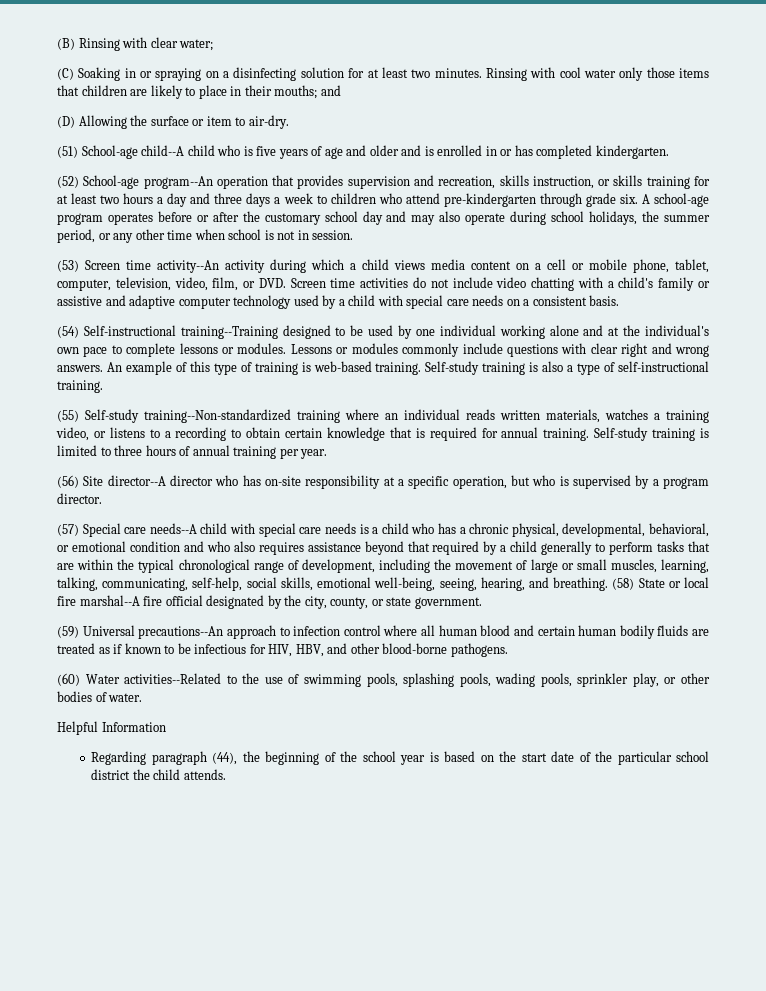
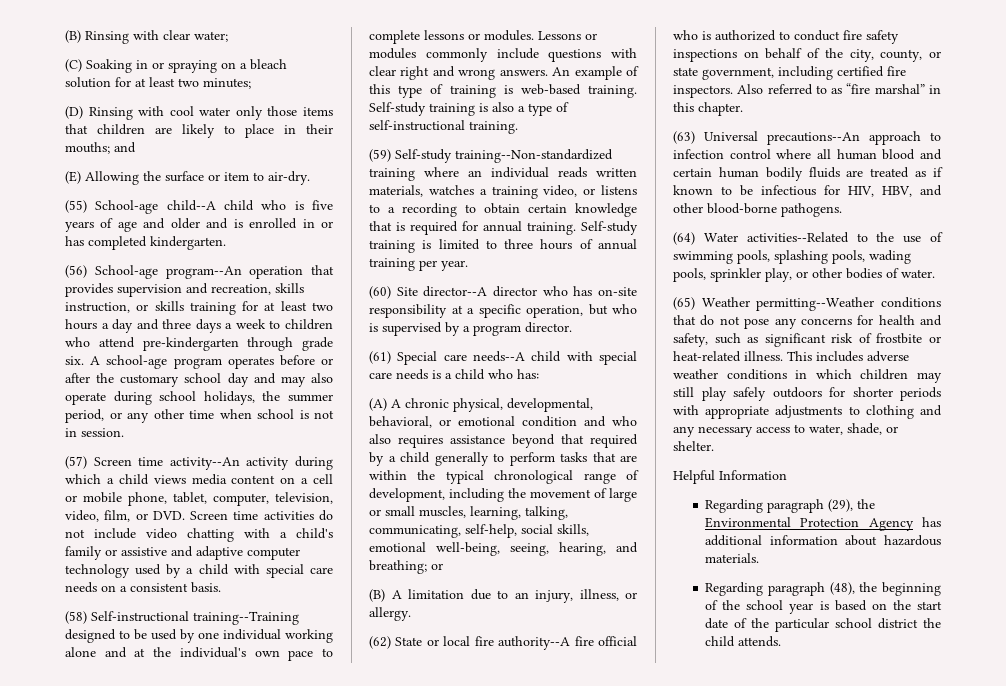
- (C) Soaking in or spraying on a disinfecting solution for at least two minutes. Rinsing with cool water only those items that children are likely to place in their mouths; and
+ (C) Soaking in or spraying on a bleach solution for at least two minutes;
+ (D) Rinsing with cool water only those items that children are likely to place in their mouths; and
- (D) Allowing the surface or item to air-dry.
+ (E) Allowing the surface or item to air-dry.
- (51) School-age child--A child who is five years of age and older and is enrolled in or has completed kindergarten.
+ (55) School-age child--A child who is five years of age and older and is enrolled in or has completed kindergarten.
- (52) School-age program--An operation that provides supervision and recreation, skills instruction, or skills training for at least two hours a day and three days a week to children who attend pre-kindergarten through grade six.
+ (56) School-age program--An operation that provides supervision and recreation, skills instruction, or skills training for at least two hours a day and three days a week to children who attend pre-kindergarten through grade six.
- (53) Screen time activity--An activity during which a child views media content on a cell or mobile phone, tablet, computer, television, video, film, or DVD. Screen time activities do not include video chatting with a child's family or assistive and adaptive computer technology used by a child with special care needs on a consistent basis.
+ (57) Screen time activity--An activity during which a child views media content on a cell or mobile phone, tablet, computer, television, video, film, or DVD. Screen time activities do not include video chatting with a child's family or assistive and adaptive computer technology used by a child with special care needs on a consistent basis.
- (54) Self-instructional training--Training designed to be used by one individual working alone and at the individual's own pace to complete lessons or modules.
+ (58) Self-instructional training--Training designed to be used by one individual working alone and at the individual's own pace to complete lessons or modules.
- (55) Self-study training--Non-standardized training where an individual reads written materials, watches a training video, or listens to a recording to obtain certain knowledge that is required for annual training.
+ (59) Self-study training--Non-standardized training where an individual reads written materials, watches a training video, or listens to a recording to obtain certain knowledge that is required for annual training.
- (56) Site director--A director who has on-site responsibility at a specific operation, but who is supervised by a program director.
+ (60) Site director--A director who has on-site responsibility at a specific operation, but who is supervised by a program director.
- (57) Special care needs--A child with special care needs is a child who has a chronic physical, developmental, behavioral, or emotional condition and who also requires assistance beyond that required by a child generally to perform tasks that are within the typical chronological range of development, including the movement of large or small muscles, learning, talking, communicating, self-help, social skills, emotional well-being, seeing, hearing, and breathing. (58) State or local fire marshal--A fire official designated by the city, county, or state government.
- (59) Universal precautions--An approach to infection control where all human blood and certain human bodily fluids are treated as if known to be infectious for HIV, HBV, and other blood-borne pathogens.
+ (61) Special care needs--A child with special care needs is a child who has:
+ (A) A chronic physical, developmental, behavioral, or emotional condition and who also requires assistance beyond that required by a child generally to perform tasks that are within the typical chronological range of development, including the movement of large or small muscles, learning, talking, communicating, self-help, social skills, emotional well-being, seeing, hearing, and breathing; or
+ (B) A limitation due to an injury, illness, or allergy.
+ (62) State or local fire authority--A fire official who is authorized to conduct fire safety inspections on behalf of the city, county, or state government, including certified fire inspectors. Also referred to as “fire marshal” in this chapter.
+ (63) Universal precautions--An approach to infection control where all human blood and certain human bodily fluids are treated as if known to be infectious for HIV, HBV, and other blood-borne pathogens.
- (60) Water activities--Related to the use of swimming pools, splashing pools, wading pools, sprinkler play, or other bodies of water.
+ (64) Water activities--Related to the use of swimming pools, splashing pools, wading pools, sprinkler play, or other bodies of water.
+ (65) Weather permitting--Weather conditions that do not pose any concerns for health and safety, such as significant risk of frostbite or heat-related illness. This includes adverse weather conditions in which children may still play safely outdoors for shorter periods with appropriate adjustments to clothing and any necessary access to water, shade, or shelter.
  Helpful Information
- Regarding paragraph (44), the beginning of the school year is based on the start date of the particular school district the child attends.
+ Regarding paragraph (29), the Environmental Protection Agency has additional information about hazardous materials.
+ Regarding paragraph (48), the beginning of the school year is based on the start date of the particular school district the child attends.

